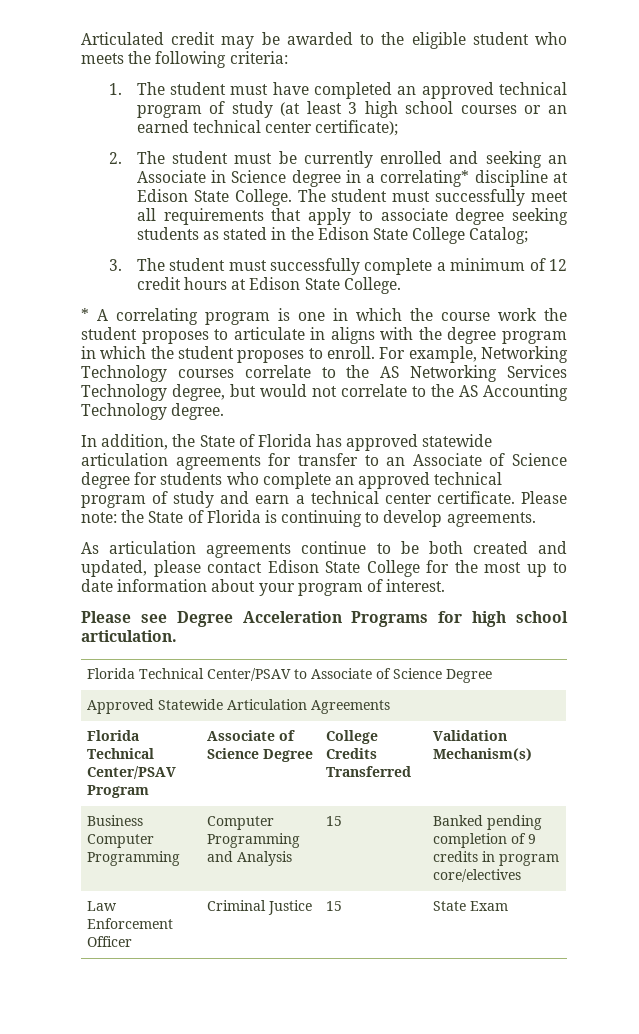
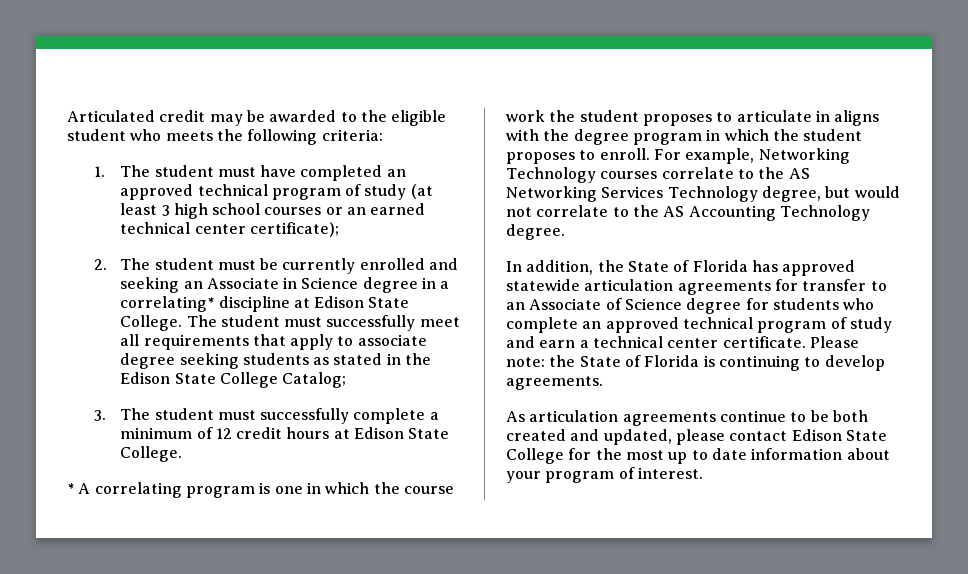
- Please see Degree Acceleration Programs for high school articulation.
- Florida Technical Center/PSAV to Associate of Science Degree
- Approved Statewide Articulation Agreements
- Florida Technical Center/PSAV Program | Associate of Science Degree | College Credits Transferred | Validation Mechanism(s)
- Business Computer Programming | Computer Programming and Analysis | 15 | Banked pending completion of 9 credits in program core/electives
- Law Enforcement Officer | Criminal Justice | 15 | State Exam

